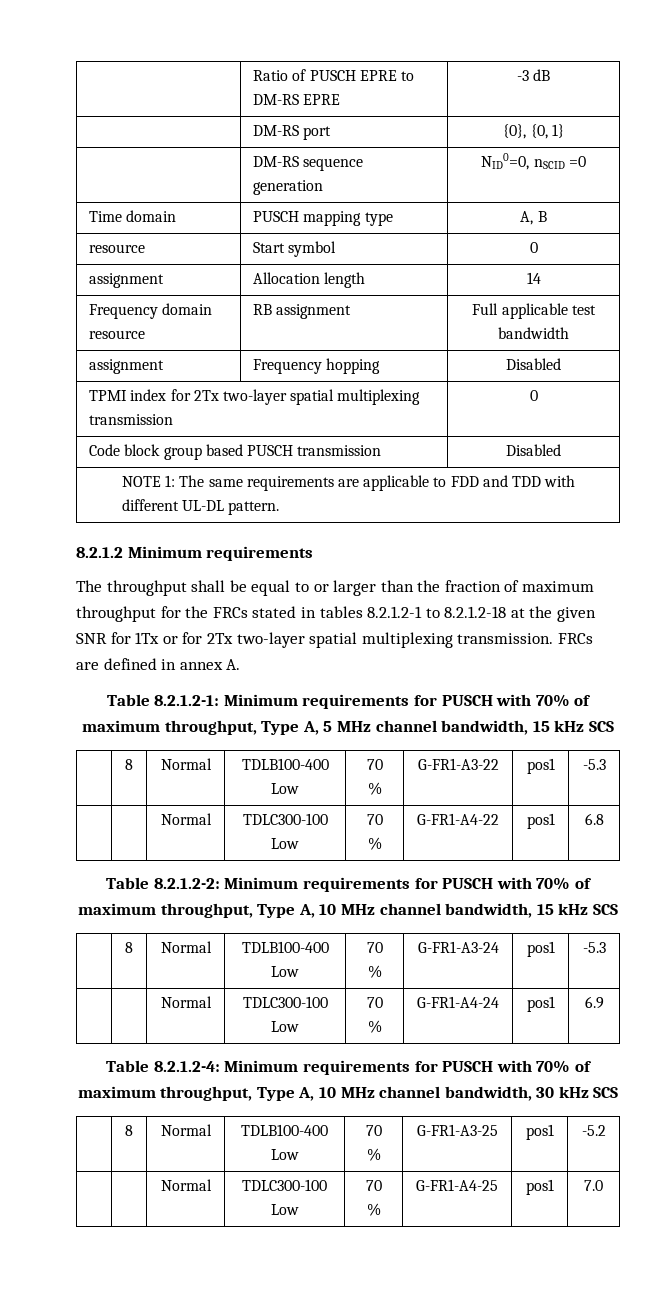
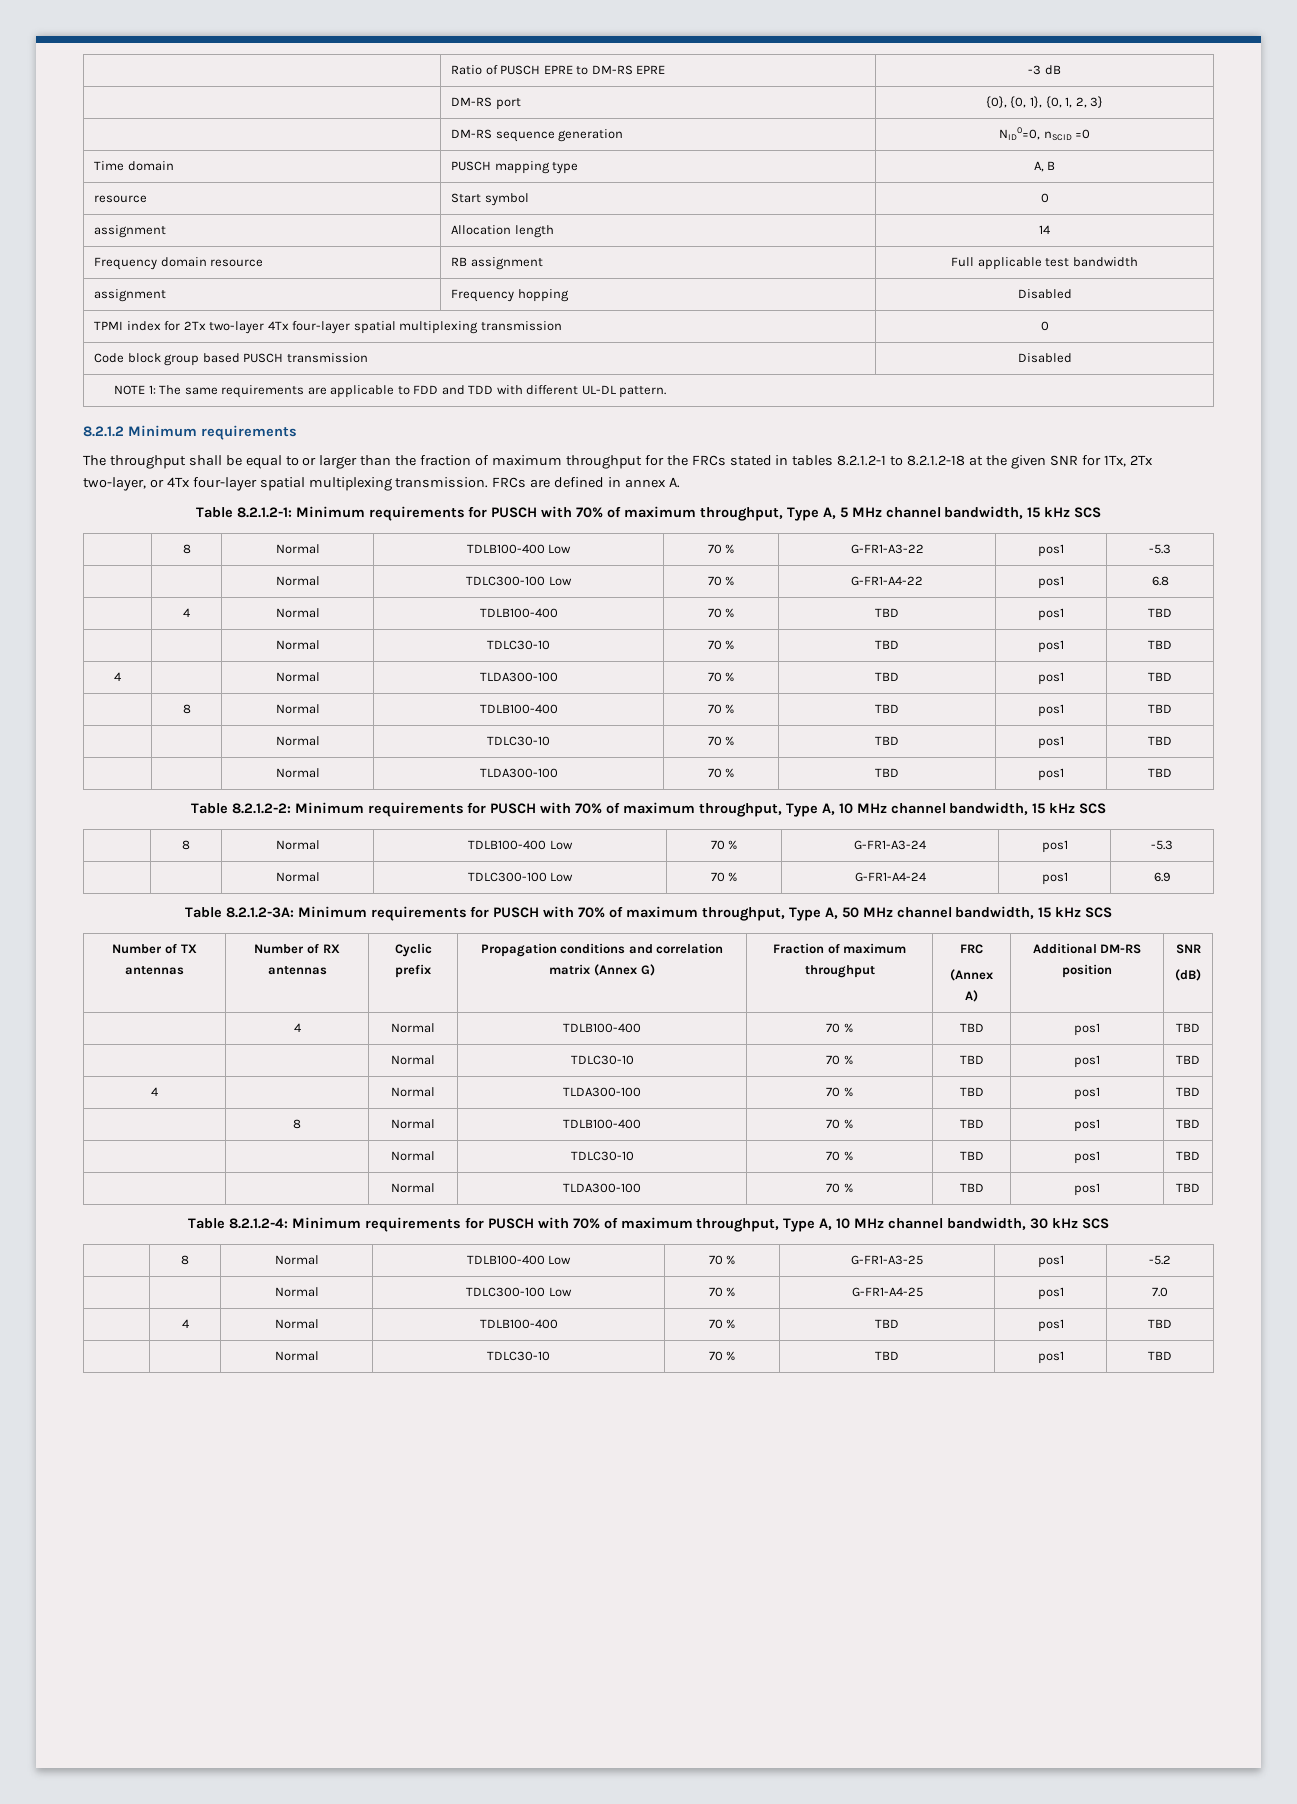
- | DM-RS port | {0}, {0, 1}
+ | DM-RS port | {0}, {0, 1}, {0, 1, 2, 3}
- TPMI index for 2Tx two-layer spatial multiplexing transmission | 0
+ TPMI index for 2Tx two-layer 4Tx four-layer spatial multiplexing transmission | 0
- The throughput shall be equal to or larger than the fraction of maximum throughput for the FRCs stated in tables 8.2.1.2-1 to 8.2.1.2-18 at the given SNR for 1Tx or for 2Tx two-layer spatial multiplexing transmission.
+ The throughput shall be equal to or larger than the fraction of maximum throughput for the FRCs stated in tables 8.2.1.2-1 to 8.2.1.2-18 at the given SNR for 1Tx, 2Tx two-layer, or 4Tx four-layer spatial multiplexing transmission.
  | | Normal | TDLC300-100 Low | 70 % | G-FR1-A4-22 | pos1 | 6.8
+ | 4 | Normal | TDLB100-400 | 70 % | TBD | pos1 | TBD
+ | | Normal | TDLC30-10 | 70 % | TBD | pos1 | TBD
+ 4 | | Normal | TLDA300-100 | 70 % | TBD | pos1 | TBD
+ | 8 | Normal | TDLB100-400 | 70 % | TBD | pos1 | TBD
+ | | Normal | TDLC30-10 | 70 % | TBD | pos1 | TBD
+ | | Normal | TLDA300-100 | 70 % | TBD | pos1 | TBD
+ Table 8.2.1.2-3A: Minimum requirements for PUSCH with 70% of maximum throughput, Type A, 50 MHz channel bandwidth, 15 kHz SCS
+ Number of TX antennas | Number of RX antennas | Cyclic prefix | Propagation conditions and correlation matrix (Annex G) | Fraction of maximum throughput | FRC
+ (Annex A) | Additional DM-RS position | SNR
+ (dB)
+ | 4 | Normal | TDLB100-400 | 70 % | TBD | pos1 | TBD
+ | | Normal | TDLC30-10 | 70 % | TBD | pos1 | TBD
+ 4 | | Normal | TLDA300-100 | 70 % | TBD | pos1 | TBD
+ | 8 | Normal | TDLB100-400 | 70 % | TBD | pos1 | TBD
+ | | Normal | TDLC30-10 | 70 % | TBD | pos1 | TBD
+ | | Normal | TLDA300-100 | 70 % | TBD | pos1 | TBD
  | | Normal | TDLC300-100 Low | 70 % | G-FR1-A4-25 | pos1 | 7.0
+ | 4 | Normal | TDLB100-400 | 70 % | TBD | pos1 | TBD
+ | | Normal | TDLC30-10 | 70 % | TBD | pos1 | TBD

